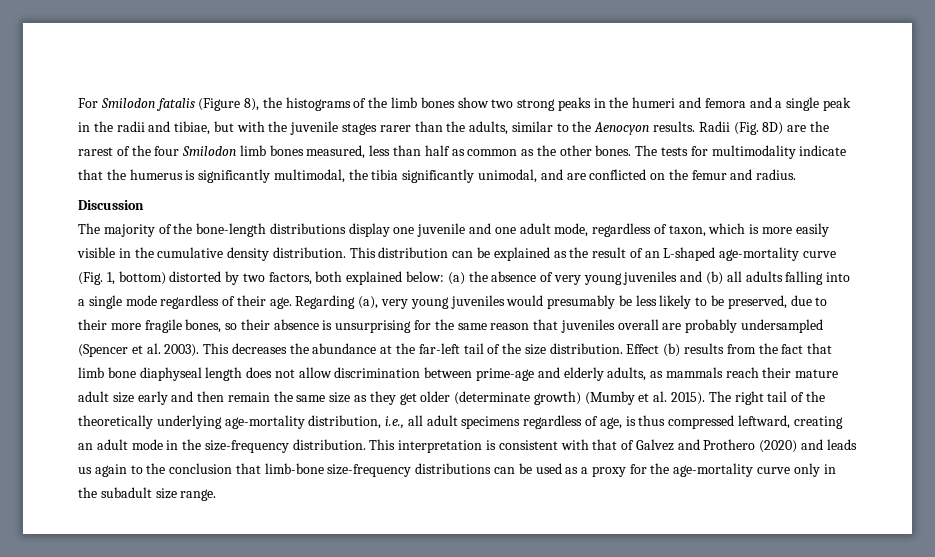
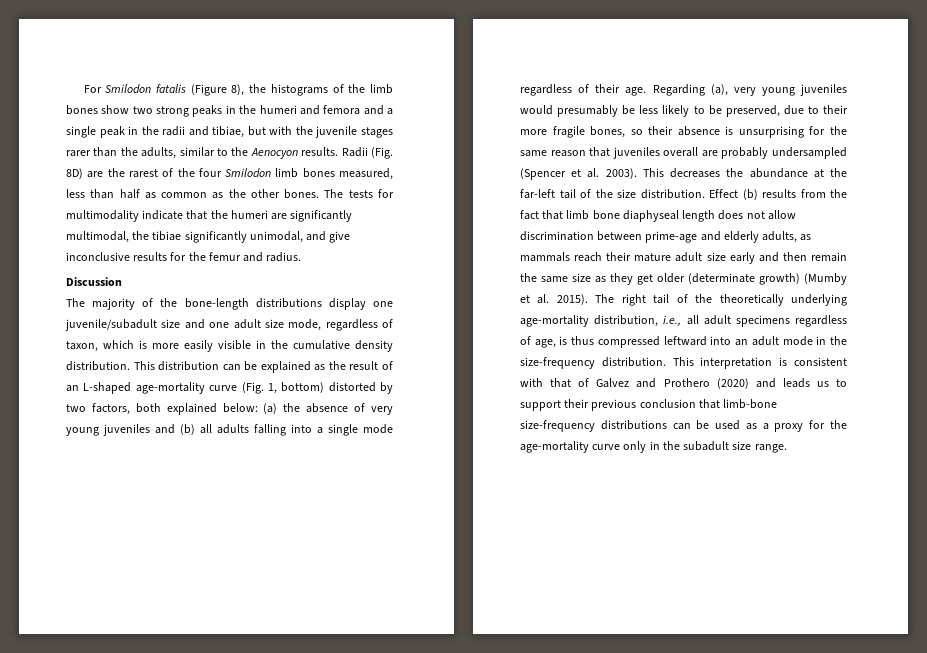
- The tests for multimodality indicate that the humerus is significantly multimodal, the tibia significantly unimodal, and are conflicted on the femur and radius.
+ The tests for multimodality indicate that the humeri are significantly multimodal, the tibiae significantly unimodal, and give inconclusive results for the femur and radius.
- The majority of the bone-length distributions display one juvenile and one adult mode, regardless of taxon, which is more easily visible in the cumulative density distribution.
+ The majority of the bone-length distributions display one juvenile/subadult size and one adult size mode, regardless of taxon, which is more easily visible in the cumulative density distribution.
- The right tail of the theoretically underlying age-mortality distribution, i.e., all adult specimens regardless of age, is thus compressed leftward, creating an adult mode in the size-frequency distribution.
+ The right tail of the theoretically underlying age-mortality distribution, i.e., all adult specimens regardless of age, is thus compressed leftward into an adult mode in the size-frequency distribution.
- This interpretation is consistent with that of Galvez and Prothero (2020) and leads us again to the conclusion that limb-bone size-frequency distributions can be used as a proxy for the age-mortality curve only in the subadult size range.
+ This interpretation is consistent with that of Galvez and Prothero (2020) and leads us to support their previous conclusion that limb-bone size-frequency distributions can be used as a proxy for the age-mortality curve only in the subadult size range.

